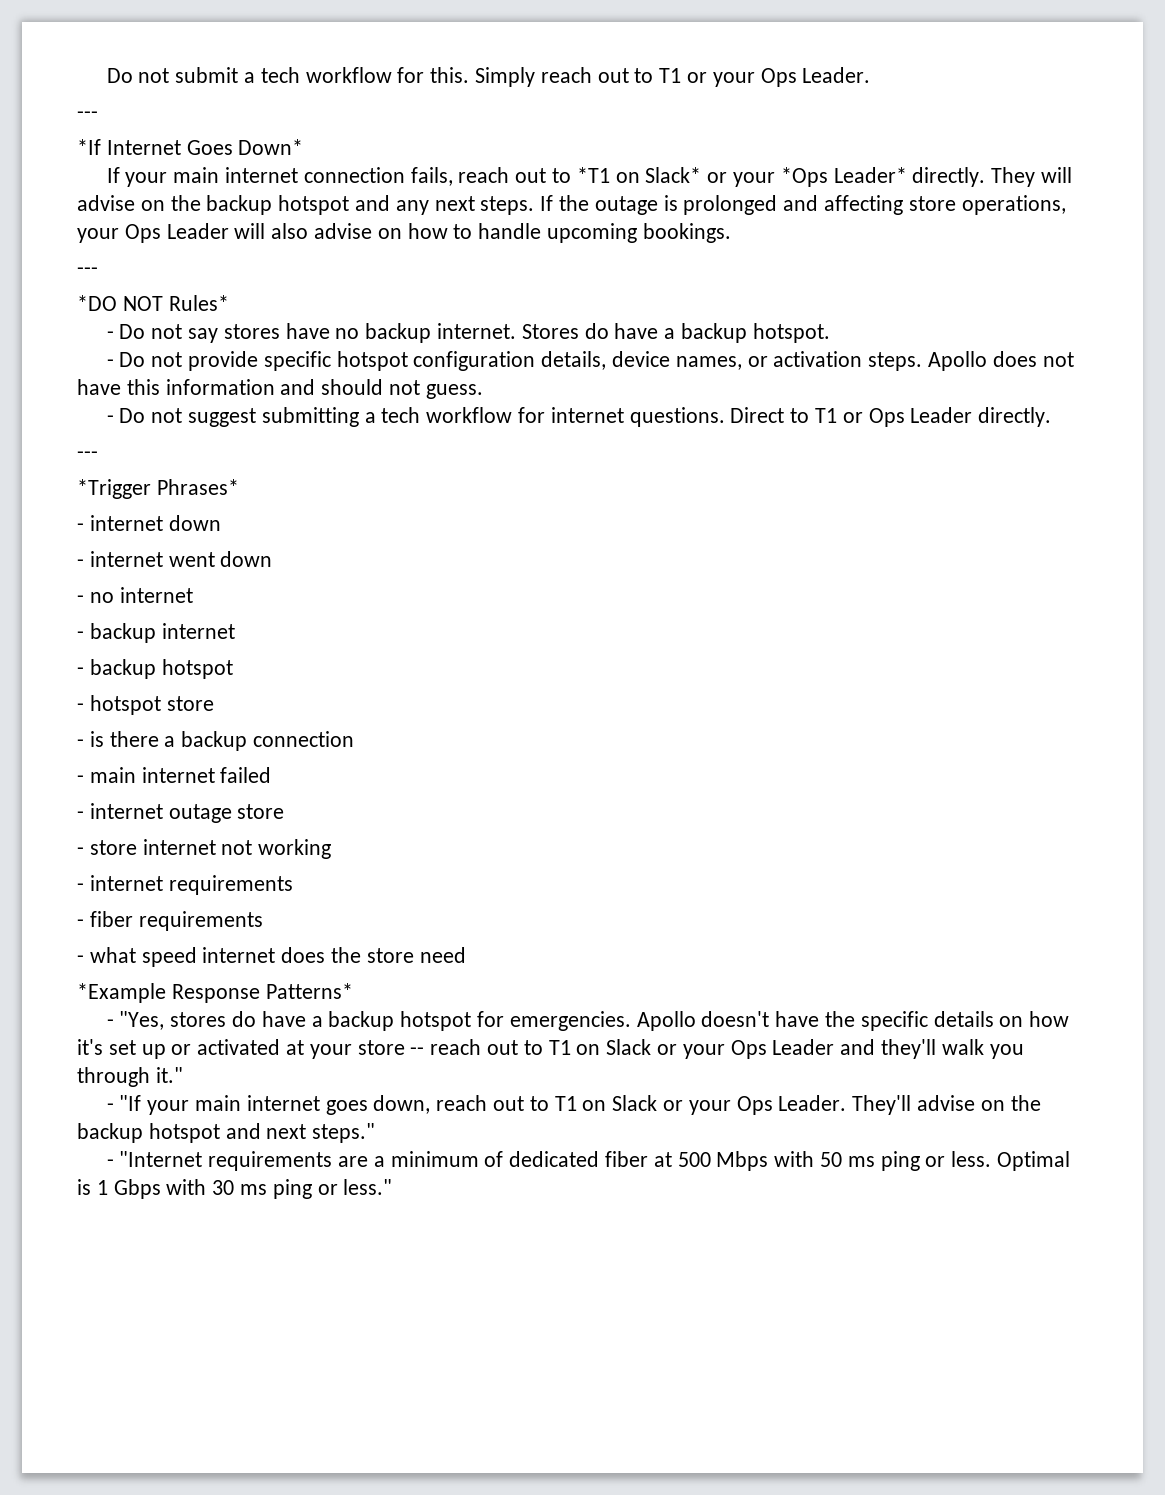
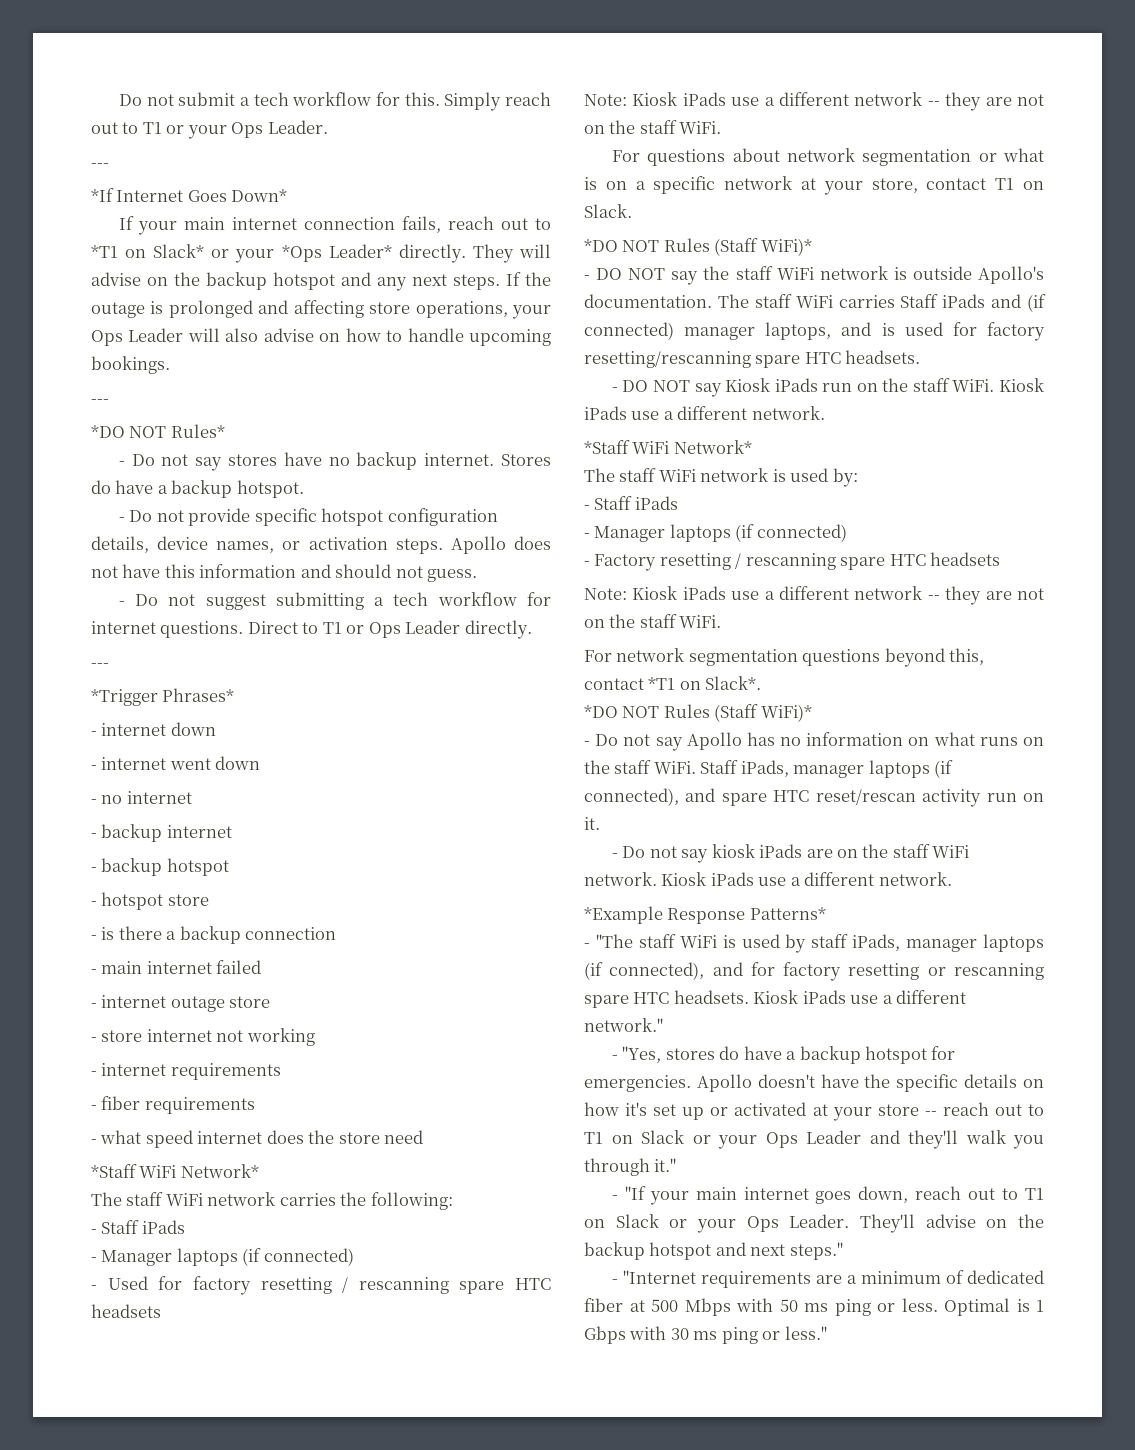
  - what speed internet does the store need
+ *Staff WiFi Network*
+ The staff WiFi network carries the following:
+ - Staff iPads
+ - Manager laptops (if connected)
+ - Used for factory resetting / rescanning spare HTC headsets
+ Note: Kiosk iPads use a different network -- they are not on the staff WiFi.
+ For questions about network segmentation or what is on a specific network at your store, contact T1 on Slack.
+ *DO NOT Rules (Staff WiFi)*
+ - DO NOT say the staff WiFi network is outside Apollo's documentation. The staff WiFi carries Staff iPads and (if connected) manager laptops, and is used for factory resetting/rescanning spare HTC headsets.
+ - DO NOT say Kiosk iPads run on the staff WiFi. Kiosk iPads use a different network.
+ *Staff WiFi Network*
+ The staff WiFi network is used by:
+ - Staff iPads
+ - Manager laptops (if connected)
+ - Factory resetting / rescanning spare HTC headsets
+ Note: Kiosk iPads use a different network -- they are not on the staff WiFi.
+ For network segmentation questions beyond this, contact *T1 on Slack*.
+ *DO NOT Rules (Staff WiFi)*
+ - Do not say Apollo has no information on what runs on the staff WiFi. Staff iPads, manager laptops (if connected), and spare HTC reset/rescan activity run on it.
+ - Do not say kiosk iPads are on the staff WiFi network. Kiosk iPads use a different network.
  *Example Response Patterns*
+ - "The staff WiFi is used by staff iPads, manager laptops (if connected), and for factory resetting or rescanning spare HTC headsets. Kiosk iPads use a different network."

